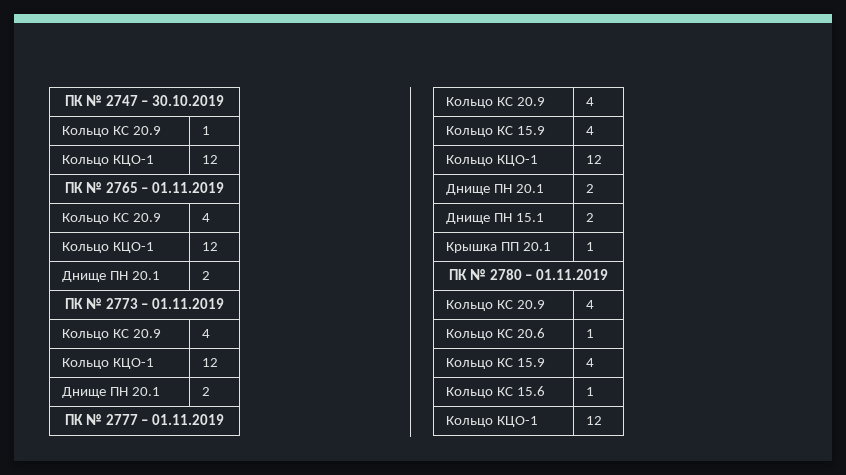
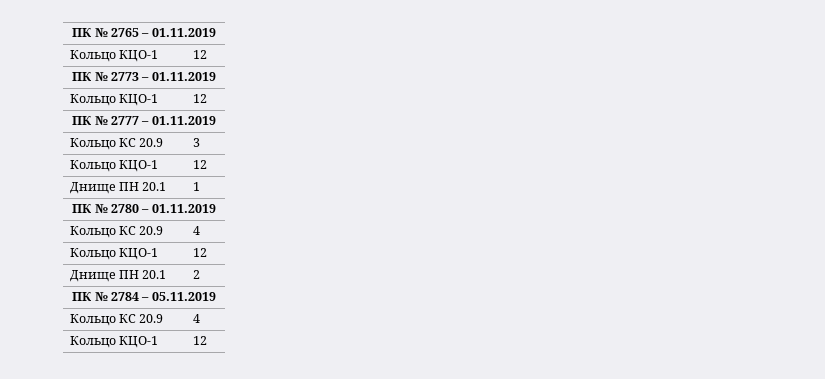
- ПК № 2747 – 30.10.2019
- Кольцо КС 20.9 | 1
+ ПК № 2765 – 01.11.2019
  Кольцо КЦО-1 | 12
- ПК № 2765 – 01.11.2019
+ ПК № 2773 – 01.11.2019
+ Кольцо КЦО-1 | 12
+ ПК № 2777 – 01.11.2019
+ Кольцо КС 20.9 | 3
+ Кольцо КЦО-1 | 12
+ Днище ПН 20.1 | 1
+ ПК № 2780 – 01.11.2019
- ПК № 2773 – 01.11.2019
+ ПК № 2784 – 05.11.2019
  Кольцо КС 20.9 | 4
- Кольцо КЦО-1 | 12
- Днище ПН 20.1 | 2
- ПК № 2777 – 01.11.2019
- Кольцо КС 20.9 | 4
- Кольцо КС 15.9 | 4
- Кольцо КЦО-1 | 12
- Днище ПН 20.1 | 2
- Днище ПН 15.1 | 2
- Крышка ПП 20.1 | 1
- ПК № 2780 – 01.11.2019
- Кольцо КС 20.9 | 4
- Кольцо КС 20.6 | 1
- Кольцо КС 15.9 | 4
- Кольцо КС 15.6 | 1

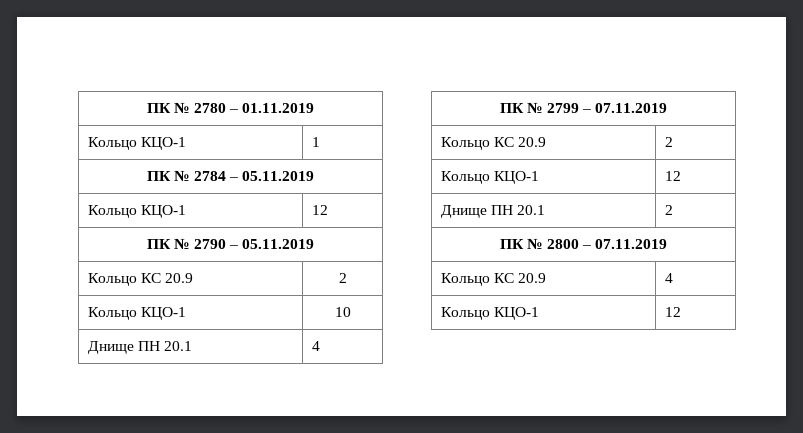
- ПК № 2765 – 01.11.2019
+ ПК № 2780 – 01.11.2019
+ Кольцо КЦО-1 | 1
+ ПК № 2784 – 05.11.2019
  Кольцо КЦО-1 | 12
- ПК № 2773 – 01.11.2019
- Кольцо КЦО-1 | 12
- ПК № 2777 – 01.11.2019
- Кольцо КС 20.9 | 3
- Кольцо КЦО-1 | 12
- Днище ПН 20.1 | 1
- ПК № 2780 – 01.11.2019
- Кольцо КС 20.9 | 4
+ ПК № 2790 – 05.11.2019
+ Кольцо КС 20.9 | 2
+ Кольцо КЦО-1 | 10
+ Днище ПН 20.1 | 4
+ ПК № 2799 – 07.11.2019
+ Кольцо КС 20.9 | 2
- ПК № 2784 – 05.11.2019
+ ПК № 2800 – 07.11.2019

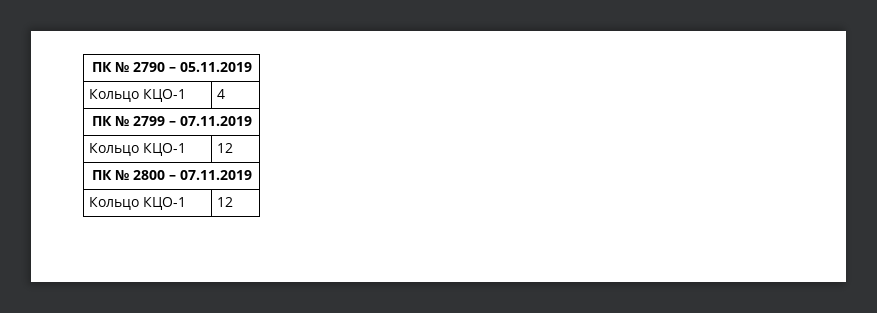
- ПК № 2780 – 01.11.2019
- Кольцо КЦО-1 | 1
- ПК № 2784 – 05.11.2019
- Кольцо КЦО-1 | 12
  ПК № 2790 – 05.11.2019
- Кольцо КС 20.9 | 2
- Кольцо КЦО-1 | 10
- Днище ПН 20.1 | 4
+ Кольцо КЦО-1 | 4
  ПК № 2799 – 07.11.2019
- Кольцо КС 20.9 | 2
  Кольцо КЦО-1 | 12
- Днище ПН 20.1 | 2
- Кольцо КС 20.9 | 4

